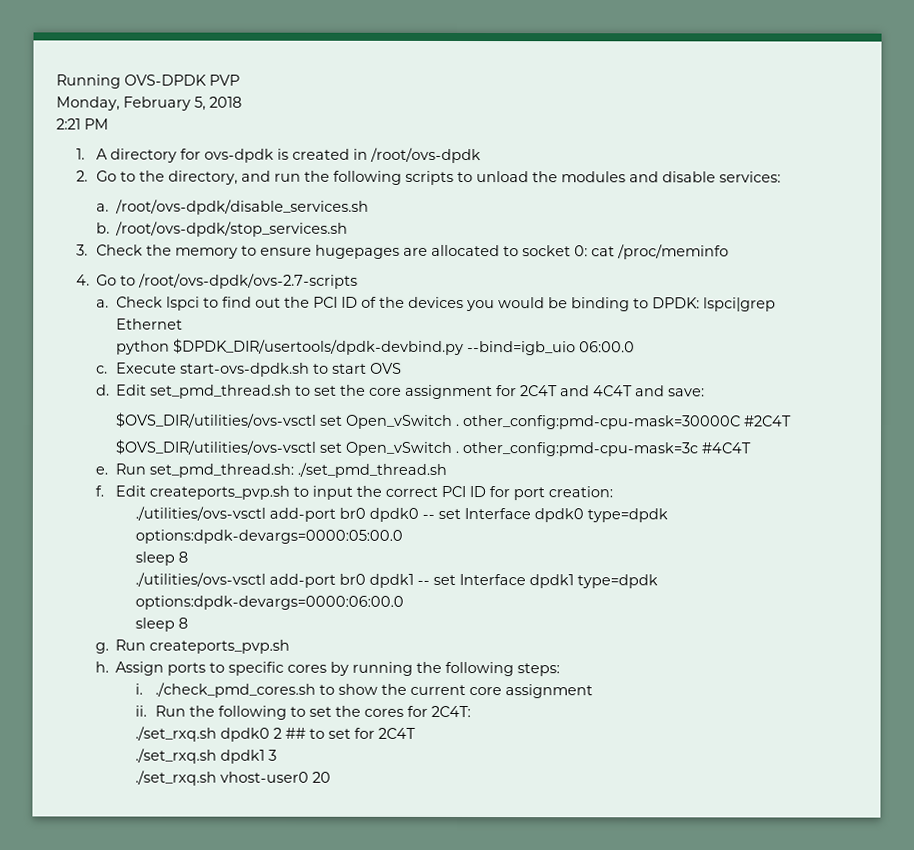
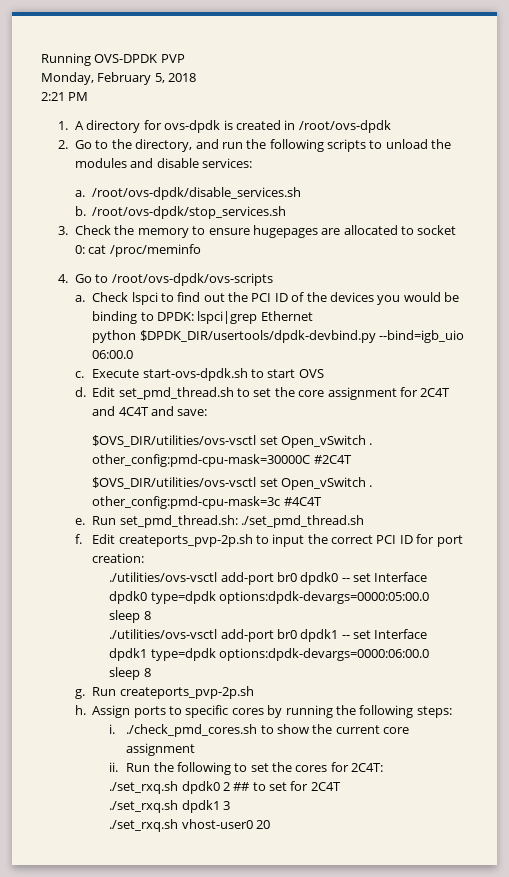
- 4. Go to /root/ovs-dpdk/ovs-2.7-scripts
+ 4. Go to /root/ovs-dpdk/ovs-scripts
- Edit createports_pvp.sh to input the correct PCI ID for port creation:
+ Edit createports_pvp-2p.sh to input the correct PCI ID for port creation:
- Run createports_pvp.sh
+ Run createports_pvp-2p.sh

